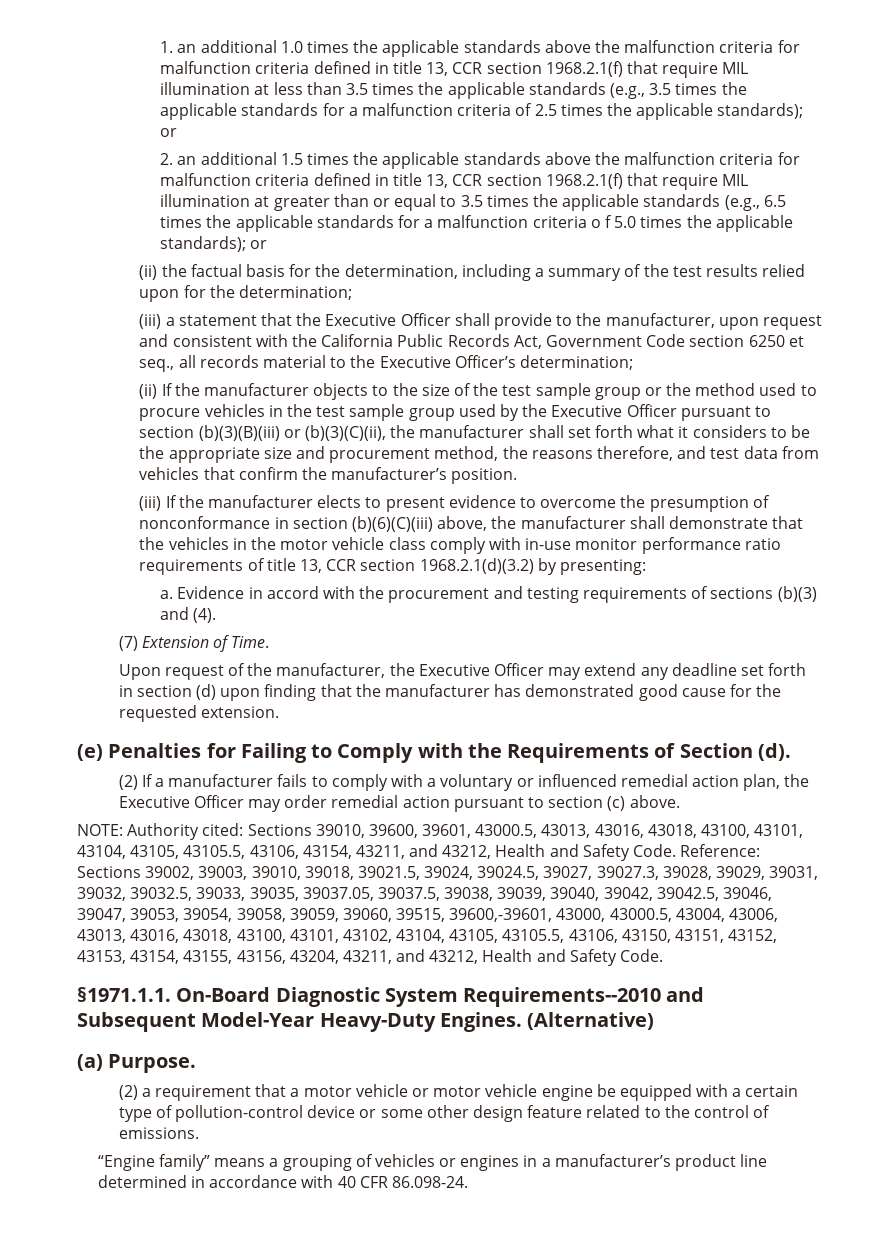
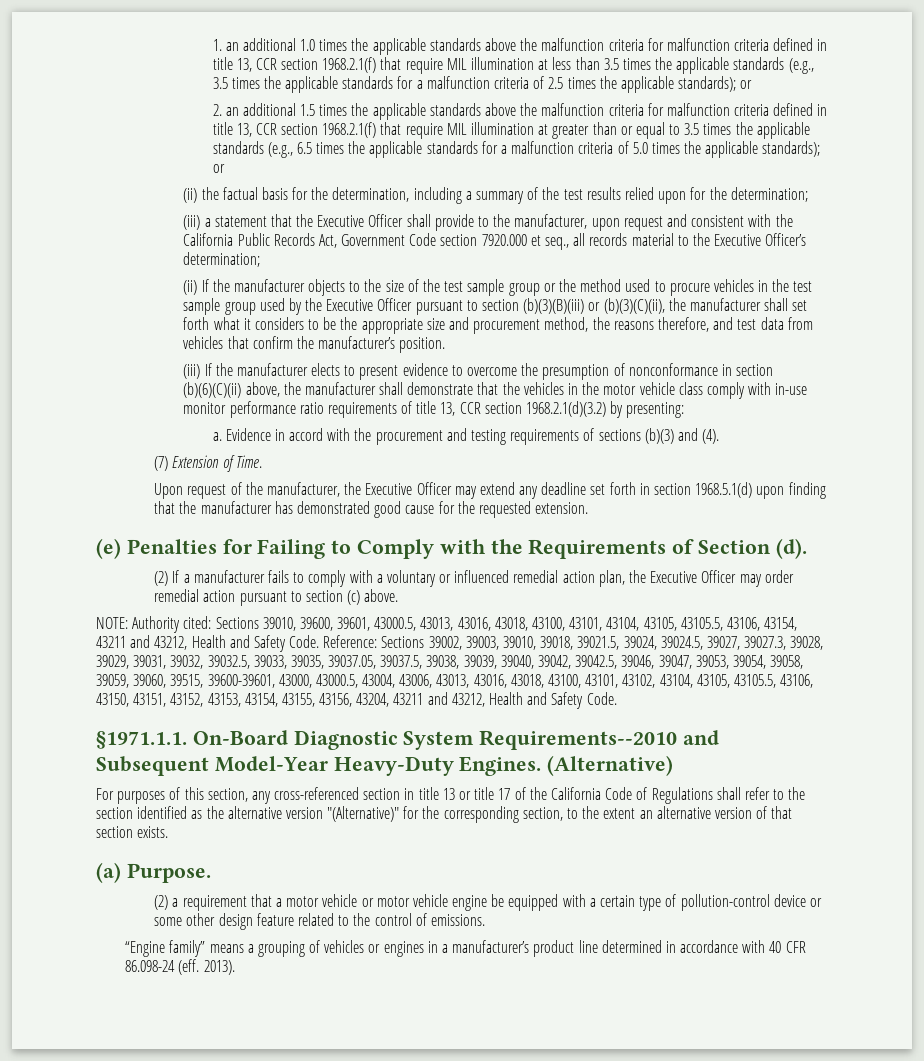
- 2. an additional 1.5 times the applicable standards above the malfunction criteria for malfunction criteria defined in title 13, CCR section 1968.2.1(f) that require MIL illumination at greater than or equal to 3.5 times the applicable standards (e.g., 6.5 times the applicable standards for a malfunction criteria o f 5.0 times the applicable standards); or
+ 2. an additional 1.5 times the applicable standards above the malfunction criteria for malfunction criteria defined in title 13, CCR section 1968.2.1(f) that require MIL illumination at greater than or equal to 3.5 times the applicable standards (e.g., 6.5 times the applicable standards for a malfunction criteria of 5.0 times the applicable standards); or
- (iii) a statement that the Executive Officer shall provide to the manufacturer, upon request and consistent with the California Public Records Act, Government Code section 6250 et seq., all records material to the Executive Officer’s determination;
+ (iii) a statement that the Executive Officer shall provide to the manufacturer, upon request and consistent with the California Public Records Act, Government Code section 7920.000 et seq., all records material to the Executive Officer’s determination;
- (iii) If the manufacturer elects to present evidence to overcome the presumption of nonconformance in section (b)(6)(C)(iii) above, the manufacturer shall demonstrate that the vehicles in the motor vehicle class comply with in-use monitor performance ratio requirements of title 13, CCR section 1968.2.1(d)(3.2) by presenting:
+ (iii) If the manufacturer elects to present evidence to overcome the presumption of nonconformance in section (b)(6)(C)(ii) above, the manufacturer shall demonstrate that the vehicles in the motor vehicle class comply with in-use monitor performance ratio requirements of title 13, CCR section 1968.2.1(d)(3.2) by presenting:
- Upon request of the manufacturer, the Executive Officer may extend any deadline set forth in section (d) upon finding that the manufacturer has demonstrated good cause for the requested extension.
+ Upon request of the manufacturer, the Executive Officer may extend any deadline set forth in section 1968.5.1(d) upon finding that the manufacturer has demonstrated good cause for the requested extension.
- NOTE: Authority cited: Sections 39010, 39600, 39601, 43000.5, 43013, 43016, 43018, 43100, 43101, 43104, 43105, 43105.5, 43106, 43154, 43211, and 43212, Health and Safety Code.
+ NOTE: Authority cited: Sections 39010, 39600, 39601, 43000.5, 43013, 43016, 43018, 43100, 43101, 43104, 43105, 43105.5, 43106, 43154, 43211 and 43212, Health and Safety Code.
- Sections 39002, 39003, 39010, 39018, 39021.5, 39024, 39024.5, 39027, 39027.3, 39028, 39029, 39031, 39032, 39032.5, 39033, 39035, 39037.05, 39037.5, 39038, 39039, 39040, 39042, 39042.5, 39046, 39047, 39053, 39054, 39058, 39059, 39060, 39515, 39600,-39601, 43000, 43000.5, 43004, 43006, 43013, 43016, 43018, 43100, 43101, 43102, 43104, 43105, 43105.5, 43106, 43150, 43151, 43152, 43153, 43154, 43155, 43156, 43204, 43211, and 43212, Health and Safety Code.
+ Sections 39002, 39003, 39010, 39018, 39021.5, 39024, 39024.5, 39027, 39027.3, 39028, 39029, 39031, 39032, 39032.5, 39033, 39035, 39037.05, 39037.5, 39038, 39039, 39040, 39042, 39042.5, 39046, 39047, 39053, 39054, 39058, 39059, 39060, 39515, 39600-39601, 43000, 43000.5, 43004, 43006, 43013, 43016, 43018, 43100, 43101, 43102, 43104, 43105, 43105.5, 43106, 43150, 43151, 43152, 43153, 43154, 43155, 43156, 43204, 43211 and 43212, Health and Safety Code.
+ For purposes of this section, any cross-referenced section in title 13 or title 17 of the California Code of Regulations shall refer to the section identified as the alternative version "(Alternative)" for the corresponding section, to the extent an alternative version of that section exists.
- “Engine family” means a grouping of vehicles or engines in a manufacturer’s product line determined in accordance with 40 CFR 86.098-24.
+ “Engine family” means a grouping of vehicles or engines in a manufacturer’s product line determined in accordance with 40 CFR 86.098-24 (eff. 2013).

